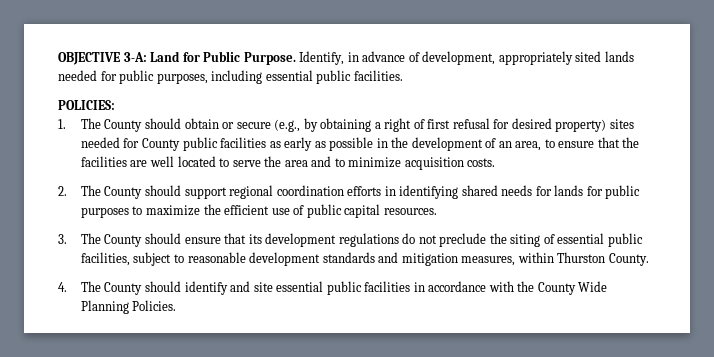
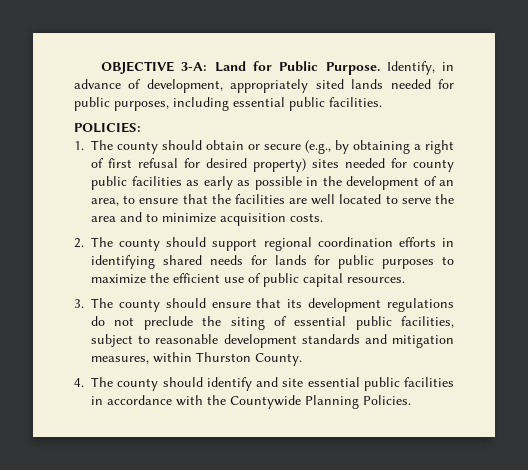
- 1. The County should obtain or secure (e.g., by obtaining a right of first refusal for desired property) sites needed for County public facilities as early as possible in the development of an area, to ensure that the facilities are well located to serve the area and to minimize acquisition costs.
+ 1. The county should obtain or secure (e.g., by obtaining a right of first refusal for desired property) sites needed for county public facilities as early as possible in the development of an area, to ensure that the facilities are well located to serve the area and to minimize acquisition costs.
- 2. The County should support regional coordination efforts in identifying shared needs for lands for public purposes to maximize the efficient use of public capital resources.
+ 2. The county should support regional coordination efforts in identifying shared needs for lands for public purposes to maximize the efficient use of public capital resources.
- 3. The County should ensure that its development regulations do not preclude the siting of essential public facilities, subject to reasonable development standards and mitigation measures, within Thurston County.
+ 3. The county should ensure that its development regulations do not preclude the siting of essential public facilities, subject to reasonable development standards and mitigation measures, within Thurston County.
- 4. The County should identify and site essential public facilities in accordance with the County Wide Planning Policies.
+ 4. The county should identify and site essential public facilities in accordance with the Countywide Planning Policies.

